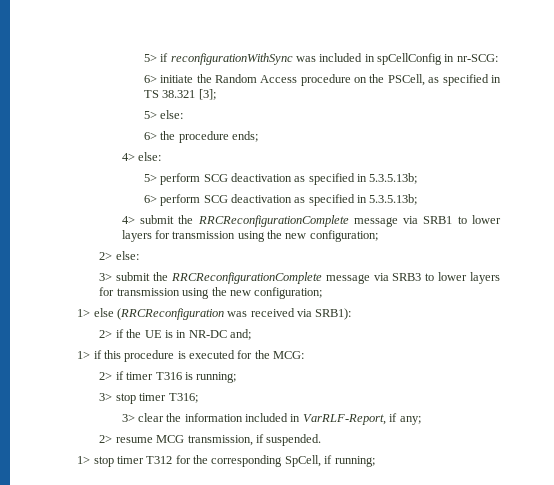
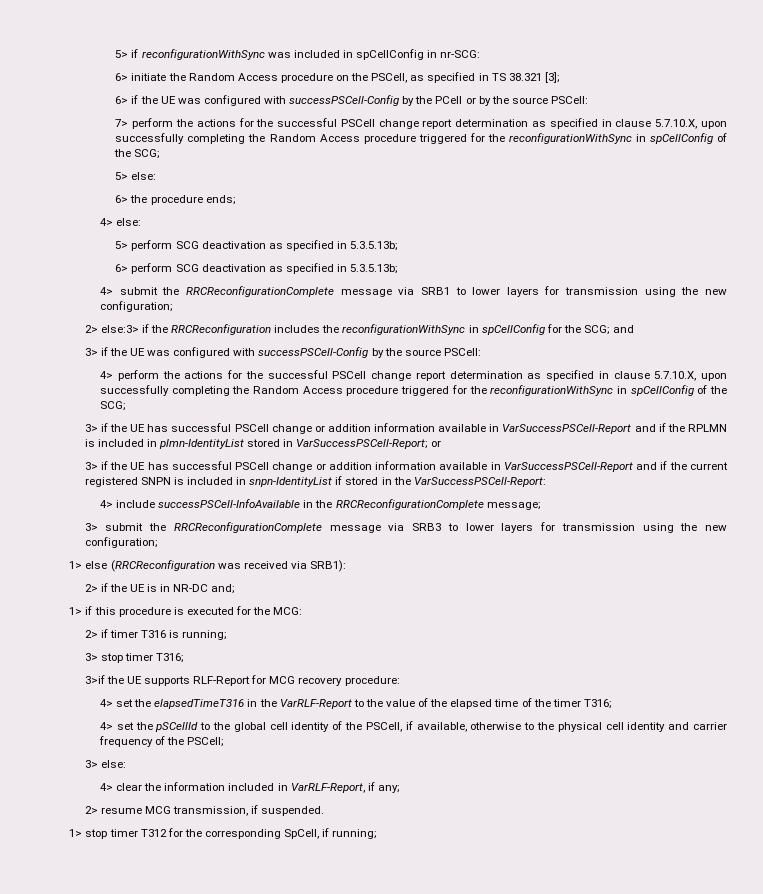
+ 6> if the UE was configured with successPSCell-Config by the PCell or by the source PSCell:
+ 7> perform the actions for the successful PSCell change report determination as specified in clause 5.7.10.X, upon successfully completing the Random Access procedure triggered for the reconfigurationWithSync in spCellConfig of the SCG;
- 2> else:
+ 2> else:3> if the RRCReconfiguration includes the reconfigurationWithSync in spCellConfig for the SCG; and
+ 3> if the UE was configured with successPSCell-Config by the source PSCell:
+ 4> perform the actions for the successful PSCell change report determination as specified in clause 5.7.10.X, upon successfully completing the Random Access procedure triggered for the reconfigurationWithSync in spCellConfig of the SCG;
+ 3> if the UE has successful PSCell change or addition information available in VarSuccessPSCell-Report and if the RPLMN is included in plmn-IdentityList stored in VarSuccessPSCell-Report; or
+ 3> if the UE has successful PSCell change or addition information available in VarSuccessPSCell-Report and if the current registered SNPN is included in snpn-IdentityList if stored in the VarSuccessPSCell-Report:
+ 4> include successPSCell-InfoAvailable in the RRCReconfigurationComplete message;
- 3> clear the information included in VarRLF-Report, if any;
+ 3>if the UE supports RLF-Report for MCG recovery procedure:
+ 4> set the elapsedTimeT316 in the VarRLF-Report to the value of the elapsed time of the timer T316;
+ 4> set the pSCellId to the global cell identity of the PSCell, if available, otherwise to the physical cell identity and carrier frequency of the PSCell;
+ 3> else:
+ 4> clear the information included in VarRLF-Report, if any;

